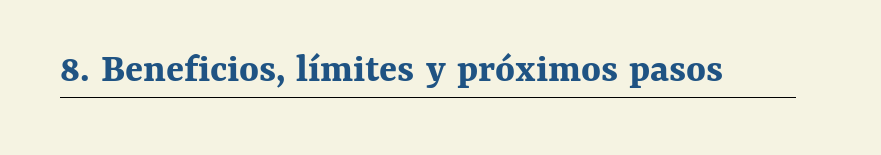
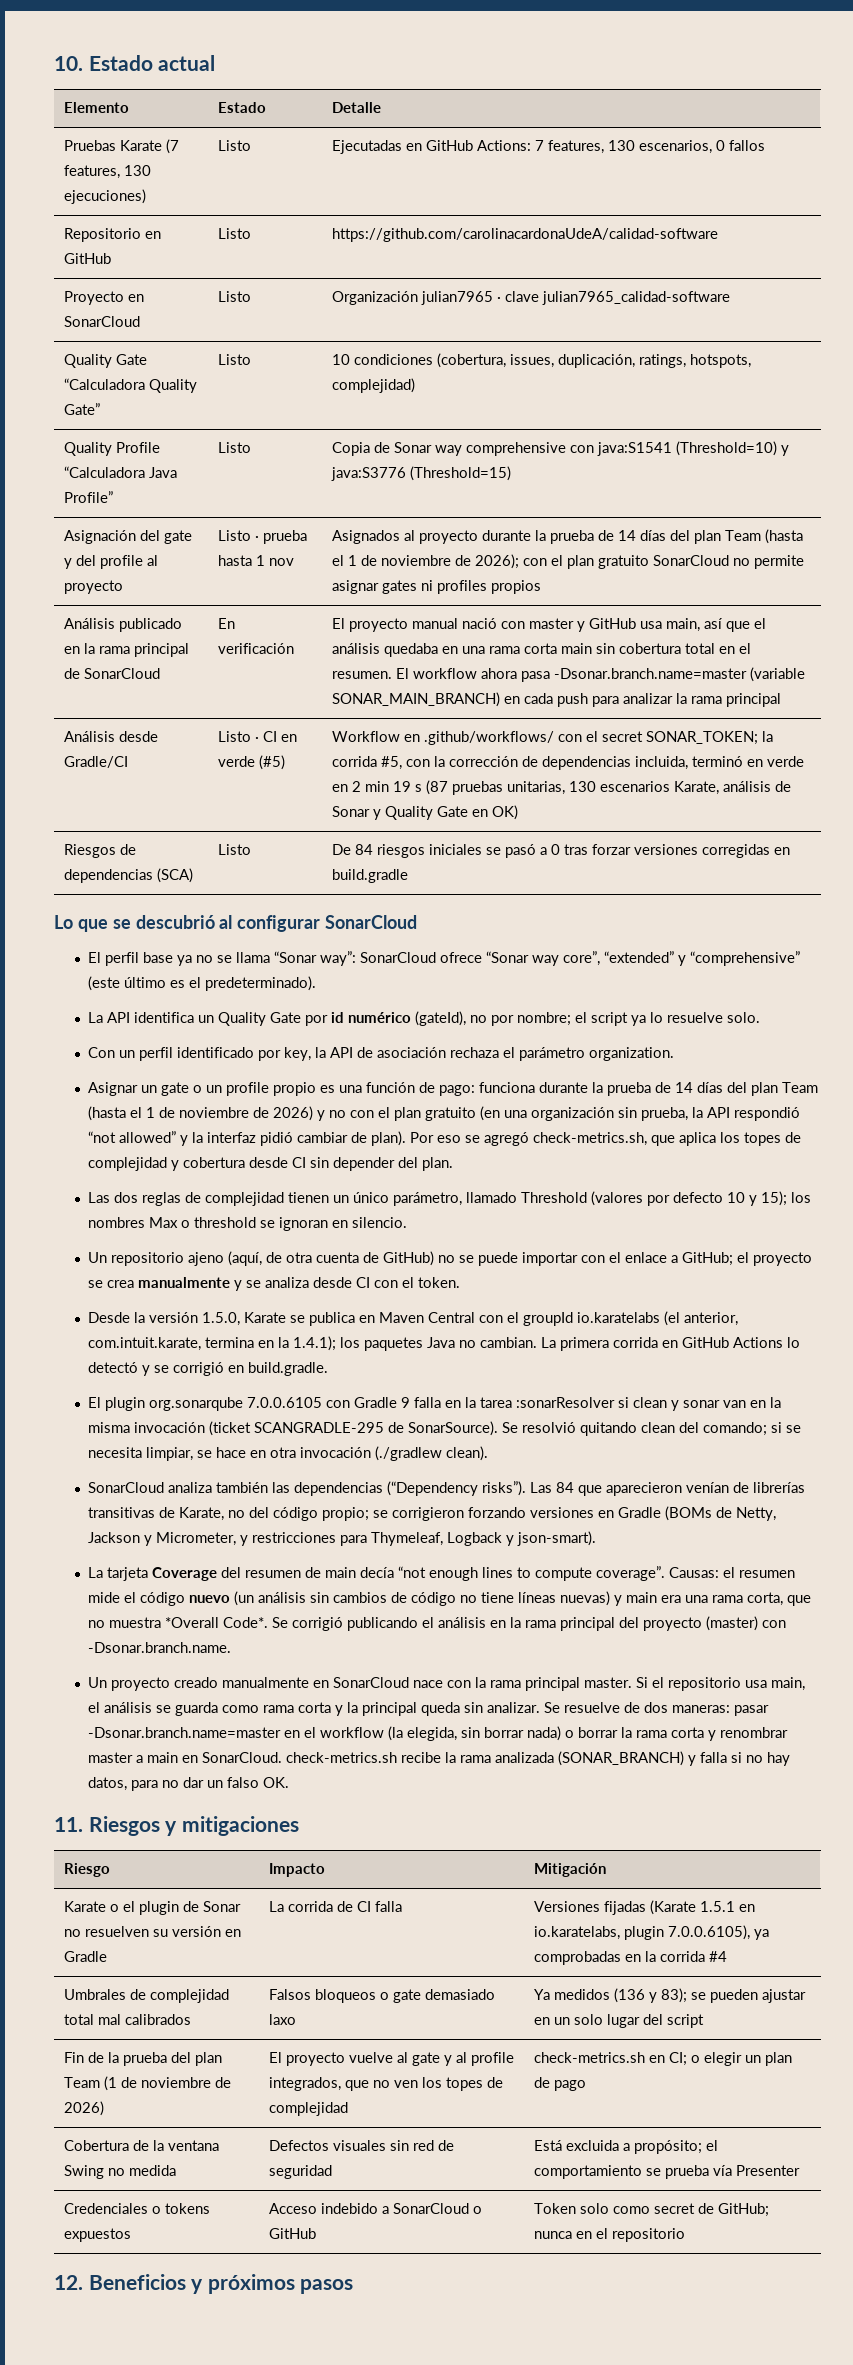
- 8. Beneficios, límites y próximos pasos
+ 10. Estado actual
+ Elemento | Estado | Detalle
+ Pruebas Karate (7 features, 130 ejecuciones) | Listo | Ejecutadas en GitHub Actions: 7 features, 130 escenarios, 0 fallos
+ Repositorio en GitHub | Listo | https://github.com/carolinacardonaUdeA/calidad-software
+ Proyecto en SonarCloud | Listo | Organización julian7965 · clave julian7965_calidad-software
+ Quality Gate “Calculadora Quality Gate” | Listo | 10 condiciones (cobertura, issues, duplicación, ratings, hotspots, complejidad)
+ Quality Profile “Calculadora Java Profile” | Listo | Copia de Sonar way comprehensive con java:S1541 (Threshold=10) y java:S3776 (Threshold=15)
+ Asignación del gate y del profile al proyecto | Listo · prueba hasta 1 nov | Asignados al proyecto durante la prueba de 14 días del plan Team (hasta el 1 de noviembre de 2026); con el plan gratuito SonarCloud no permite asignar gates ni profiles propios
+ Análisis publicado en la rama principal de SonarCloud | En verificación | El proyecto manual nació con master y GitHub usa main, así que el análisis quedaba en una rama corta main sin cobertura total en el resumen. El workflow ahora pasa -Dsonar.branch.name=master (variable SONAR_MAIN_BRANCH) en cada push para analizar la rama principal
+ Análisis desde Gradle/CI | Listo · CI en verde (#5) | Workflow en .github/workflows/ con el secret SONAR_TOKEN; la corrida #5, con la corrección de dependencias incluida, terminó en verde en 2 min 19 s (87 pruebas unitarias, 130 escenarios Karate, análisis de Sonar y Quality Gate en OK)
+ Riesgos de dependencias (SCA) | Listo | De 84 riesgos iniciales se pasó a 0 tras forzar versiones corregidas en build.gradle
+ Lo que se descubrió al configurar SonarCloud
+ El perfil base ya no se llama “Sonar way”: SonarCloud ofrece “Sonar way core”, “extended” y “comprehensive” (este último es el predeterminado).
+ La API identifica un Quality Gate por id numérico (gateId), no por nombre; el script ya lo resuelve solo.
+ Con un perfil identificado por key, la API de asociación rechaza el parámetro organization.
+ Asignar un gate o un profile propio es una función de pago: funciona durante la prueba de 14 días del plan Team (hasta el 1 de noviembre de 2026) y no con el plan gratuito (en una organización sin prueba, la API respondió “not allowed” y la interfaz pidió cambiar de plan). Por eso se agregó check-metrics.sh, que aplica los topes de complejidad y cobertura desde CI sin depender del plan.
+ Las dos reglas de complejidad tienen un único parámetro, llamado Threshold (valores por defecto 10 y 15); los nombres Max o threshold se ignoran en silencio.
+ Un repositorio ajeno (aquí, de otra cuenta de GitHub) no se puede importar con el enlace a GitHub; el proyecto se crea manualmente y se analiza desde CI con el token.
+ Desde la versión 1.5.0, Karate se publica en Maven Central con el groupId io.karatelabs (el anterior, com.intuit.karate, termina en la 1.4.1); los paquetes Java no cambian. La primera corrida en GitHub Actions lo detectó y se corrigió en build.gradle.
+ El plugin org.sonarqube 7.0.0.6105 con Gradle 9 falla en la tarea :sonarResolver si clean y sonar van en la misma invocación (ticket SCANGRADLE-295 de SonarSource). Se resolvió quitando clean del comando; si se necesita limpiar, se hace en otra invocación (./gradlew clean).
+ SonarCloud analiza también las dependencias (“Dependency risks”). Las 84 que aparecieron venían de librerías transitivas de Karate, no del código propio; se corrigieron forzando versiones en Gradle (BOMs de Netty, Jackson y Micrometer, y restricciones para Thymeleaf, Logback y json-smart).
+ La tarjeta Coverage del resumen de main decía “not enough lines to compute coverage”. Causas: el resumen mide el código nuevo (un análisis sin cambios de código no tiene líneas nuevas) y main era una rama corta, que no muestra *Overall Code*. Se corrigió publicando el análisis en la rama principal del proyecto (master) con -Dsonar.branch.name.
+ Un proyecto creado manualmente en SonarCloud nace con la rama principal master. Si el repositorio usa main, el análisis se guarda como rama corta y la principal queda sin analizar. Se resuelve de dos maneras: pasar -Dsonar.branch.name=master en el workflow (la elegida, sin borrar nada) o borrar la rama corta y renombrar master a main en SonarCloud. check-metrics.sh recibe la rama analizada (SONAR_BRANCH) y falla si no hay datos, para no dar un falso OK.
+ 11. Riesgos y mitigaciones
+ Riesgo | Impacto | Mitigación
+ Karate o el plugin de Sonar no resuelven su versión en Gradle | La corrida de CI falla | Versiones fijadas (Karate 1.5.1 en io.karatelabs, plugin 7.0.0.6105), ya comprobadas en la corrida #4
+ Umbrales de complejidad total mal calibrados | Falsos bloqueos o gate demasiado laxo | Ya medidos (136 y 83); se pueden ajustar en un solo lugar del script
+ Fin de la prueba del plan Team (1 de noviembre de 2026) | El proyecto vuelve al gate y al profile integrados, que no ven los topes de complejidad | check-metrics.sh en CI; o elegir un plan de pago
+ Cobertura de la ventana Swing no medida | Defectos visuales sin red de seguridad | Está excluida a propósito; el comportamiento se prueba vía Presenter
+ Credenciales o tokens expuestos | Acceso indebido a SonarCloud o GitHub | Token solo como secret de GitHub; nunca en el repositorio
+ 12. Beneficios y próximos pasos

